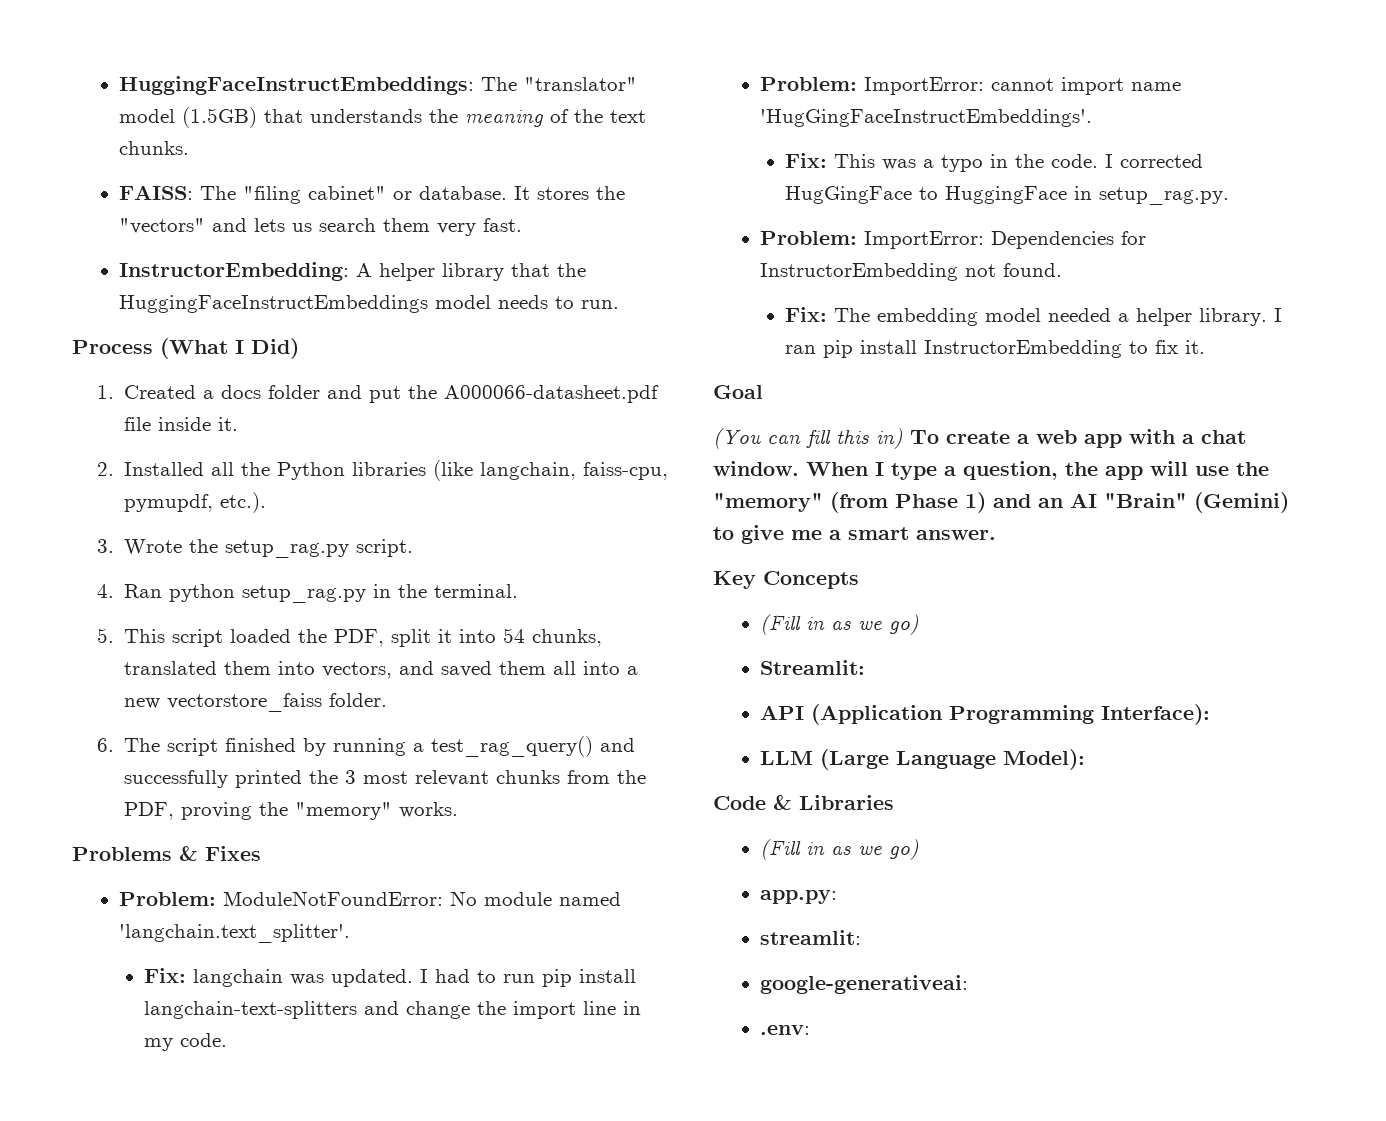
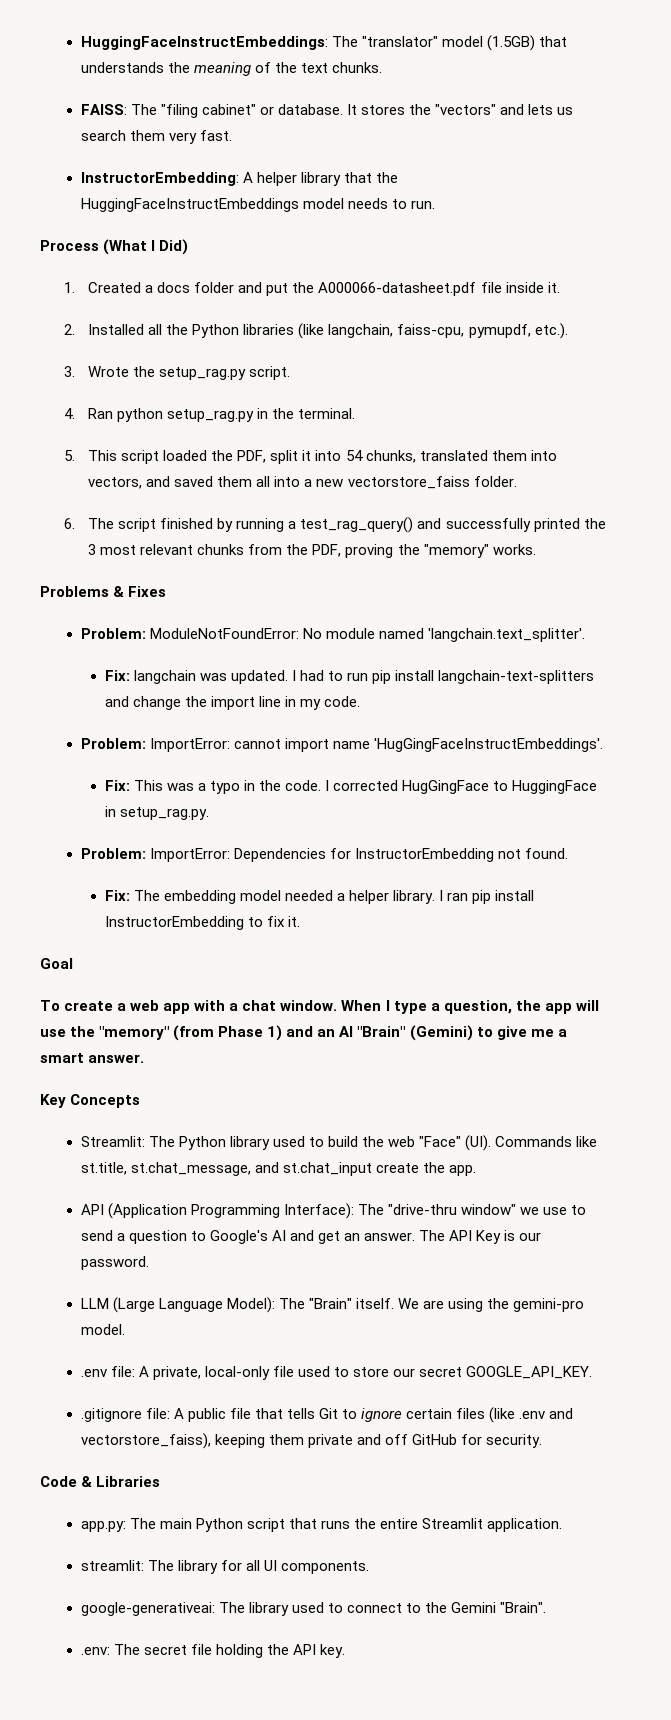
- (You can fill this in) To create a web app with a chat window.
+ To create a web app with a chat window.
  Key Concepts
- (Fill in as we go)
- Streamlit:
- API (Application Programming Interface):
- LLM (Large Language Model):
+ Streamlit: The Python library used to build the web "Face" (UI). Commands like st.title, st.chat_message, and st.chat_input create the app.
+ API (Application Programming Interface): The "drive-thru window" we use to send a question to Google's AI and get an answer. The API Key is our password.
+ LLM (Large Language Model): The "Brain" itself. We are using the gemini-pro model.
+ .env file: A private, local-only file used to store our secret GOOGLE_API_KEY.
+ .gitignore file: A public file that tells Git to ignore certain files (like .env and vectorstore_faiss), keeping them private and off GitHub for security.
  Code & Libraries
- (Fill in as we go)
- app.py:
- streamlit:
- google-generativeai:
- .env:
+ app.py: The main Python script that runs the entire Streamlit application.
+ streamlit: The library for all UI components.
+ google-generativeai: The library used to connect to the Gemini "Brain".
+ .env: The secret file holding the API key.

